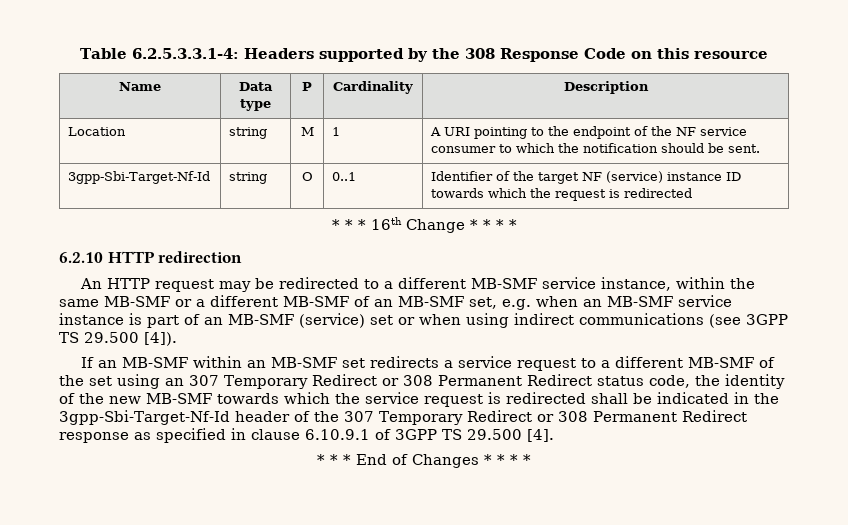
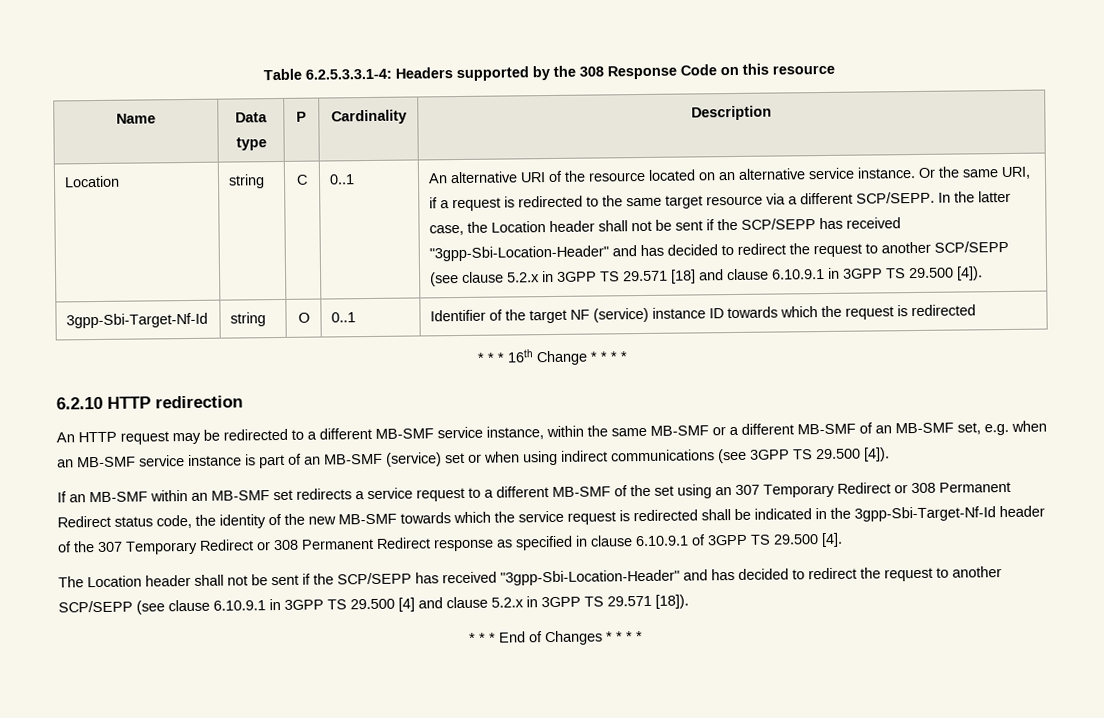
- M | 1 | A URI pointing to the endpoint of the NF service consumer to which the notification should be sent.
+ C | 0..1 | An alternative URI of the resource located on an alternative service instance. Or the same URI, if a request is redirected to the same target resource via a different SCP/SEPP. In the latter case, the Location header shall not be sent if the SCP/SEPP has received "3gpp-Sbi-Location-Header" and has decided to redirect the request to another SCP/SEPP (see clause 5.2.x in 3GPP TS 29.571 [18] and clause 6.10.9.1 in 3GPP TS 29.500 [4]).
+ The Location header shall not be sent if the SCP/SEPP has received "3gpp-Sbi-Location-Header" and has decided to redirect the request to another SCP/SEPP (see clause 6.10.9.1 in 3GPP TS 29.500 [4] and clause 5.2.x in 3GPP TS 29.571 [18]).

